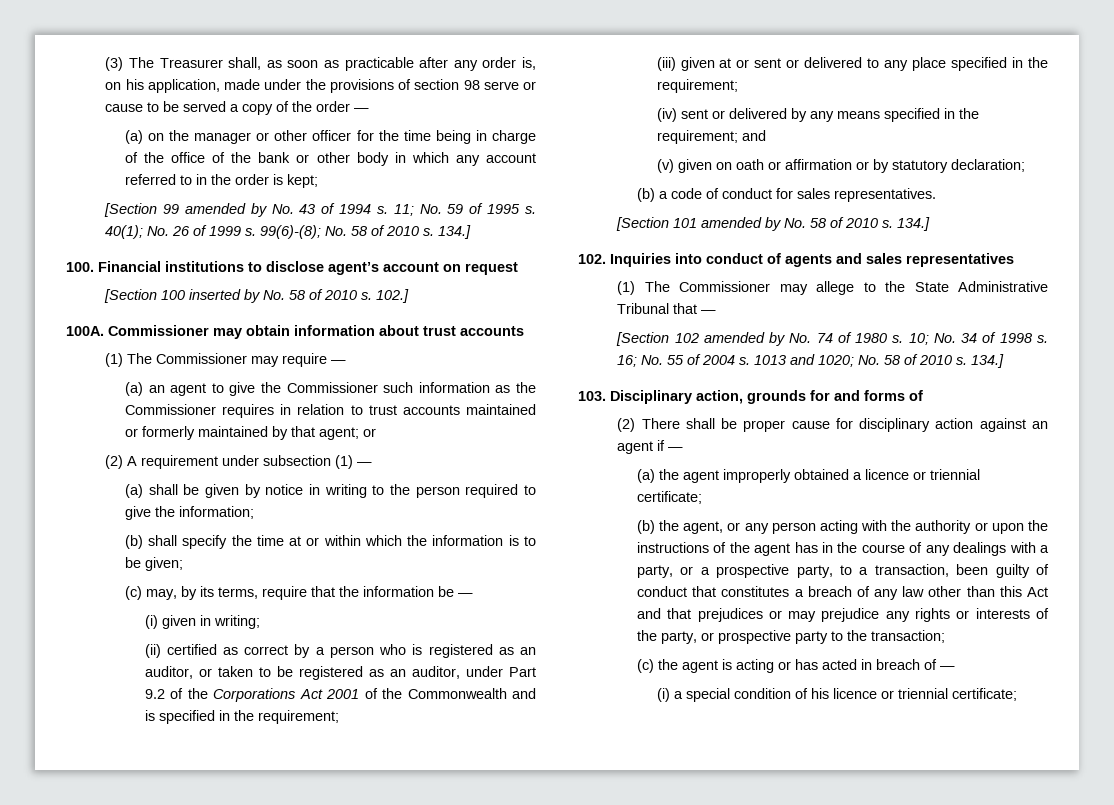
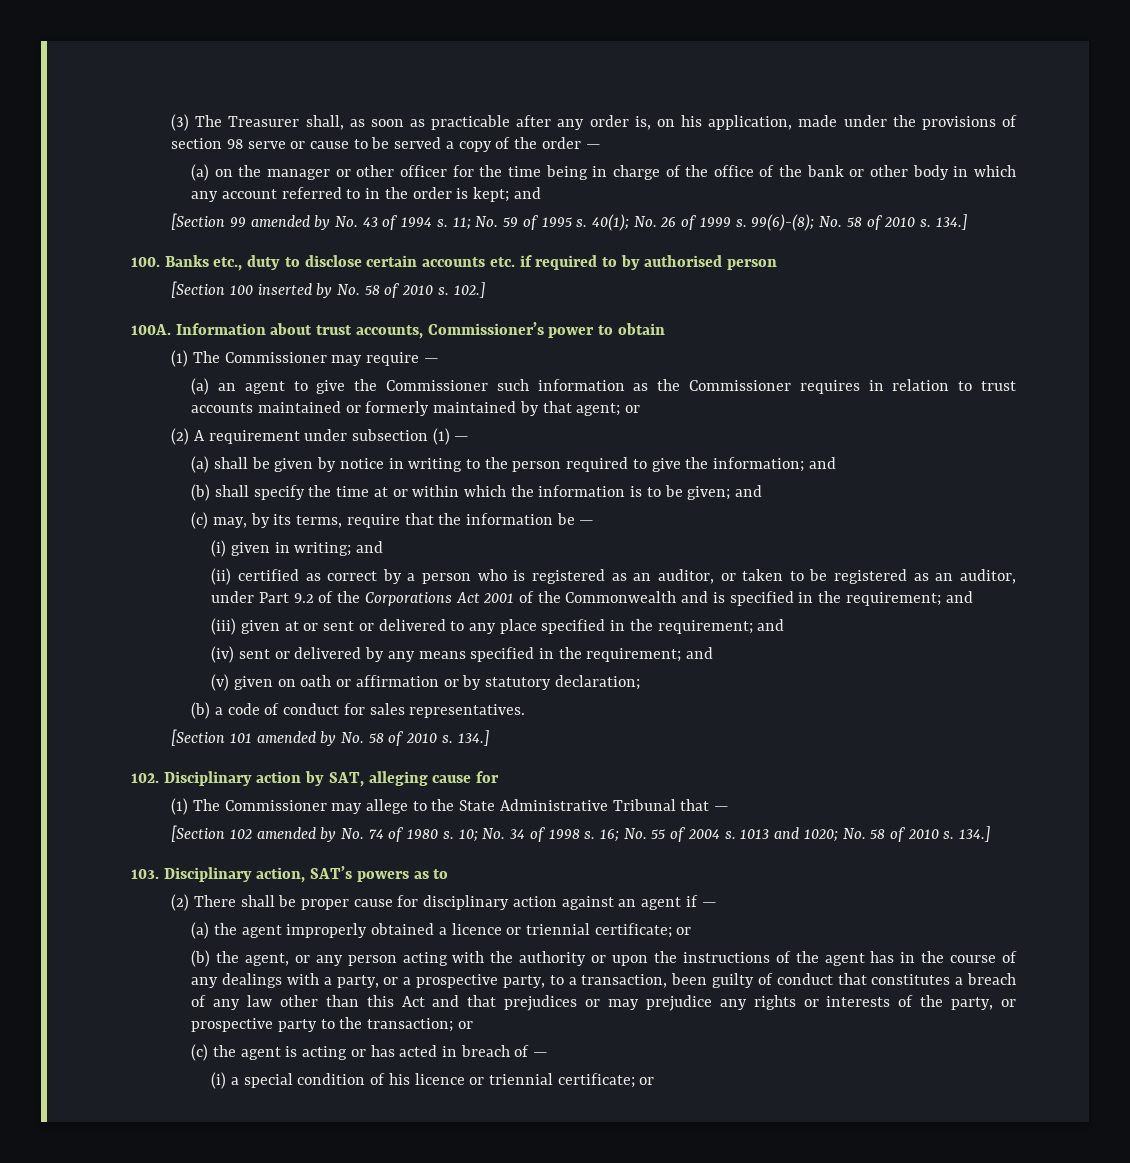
- (a) on the manager or other officer for the time being in charge of the office of the bank or other body in which any account referred to in the order is kept;
+ (a) on the manager or other officer for the time being in charge of the office of the bank or other body in which any account referred to in the order is kept; and
- 100. Financial institutions to disclose agent’s account on request
+ 100. Banks etc., duty to disclose certain accounts etc. if required to by authorised person
- Commissioner may obtain information about trust accounts
+ Information about trust accounts, Commissioner’s power to obtain
- (a) shall be given by notice in writing to the person required to give the information;
+ (a) shall be given by notice in writing to the person required to give the information; and
- (b) shall specify the time at or within which the information is to be given;
+ (b) shall specify the time at or within which the information is to be given; and
- (i) given in writing;
+ (i) given in writing; and
- (ii) certified as correct by a person who is registered as an auditor, or taken to be registered as an auditor, under Part 9.2 of the Corporations Act 2001 of the Commonwealth and is specified in the requirement;
+ (ii) certified as correct by a person who is registered as an auditor, or taken to be registered as an auditor, under Part 9.2 of the Corporations Act 2001 of the Commonwealth and is specified in the requirement; and
- (iii) given at or sent or delivered to any place specified in the requirement;
+ (iii) given at or sent or delivered to any place specified in the requirement; and
- 102. Inquiries into conduct of agents and sales representatives
+ 102. Disciplinary action by SAT, alleging cause for
- 103. Disciplinary action, grounds for and forms of
+ 103. Disciplinary action, SAT’s powers as to
- (a) the agent improperly obtained a licence or triennial certificate;
+ (a) the agent improperly obtained a licence or triennial certificate; or
- (b) the agent, or any person acting with the authority or upon the instructions of the agent has in the course of any dealings with a party, or a prospective party, to a transaction, been guilty of conduct that constitutes a breach of any law other than this Act and that prejudices or may prejudice any rights or interests of the party, or prospective party to the transaction;
+ (b) the agent, or any person acting with the authority or upon the instructions of the agent has in the course of any dealings with a party, or a prospective party, to a transaction, been guilty of conduct that constitutes a breach of any law other than this Act and that prejudices or may prejudice any rights or interests of the party, or prospective party to the transaction; or
- (i) a special condition of his licence or triennial certificate;
+ (i) a special condition of his licence or triennial certificate; or

